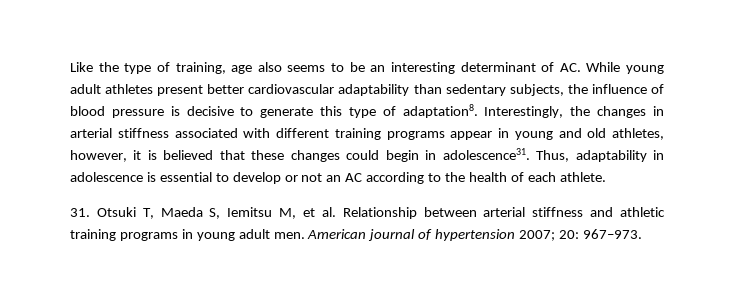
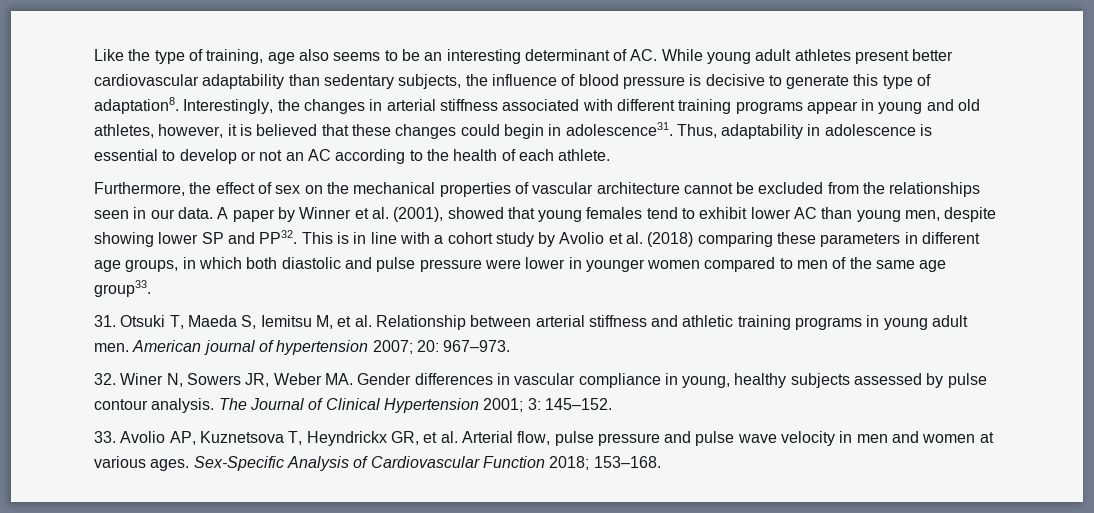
+ Furthermore, the effect of sex on the mechanical properties of vascular architecture cannot be excluded from the relationships seen in our data. A paper by Winner et al. (2001), showed that young females tend to exhibit lower AC than young men, despite showing lower SP and PP32. This is in line with a cohort study by Avolio et al. (2018) comparing these parameters in different age groups, in which both diastolic and pulse pressure were lower in younger women compared to men of the same age group33.
+ 32. Winer N, Sowers JR, Weber MA. Gender differences in vascular compliance in young, healthy subjects assessed by pulse contour analysis. The Journal of Clinical Hypertension 2001; 3: 145–152.
+ 33. Avolio AP, Kuznetsova T, Heyndrickx GR, et al. Arterial flow, pulse pressure and pulse wave velocity in men and women at various ages. Sex-Specific Analysis of Cardiovascular Function 2018; 153–168.

